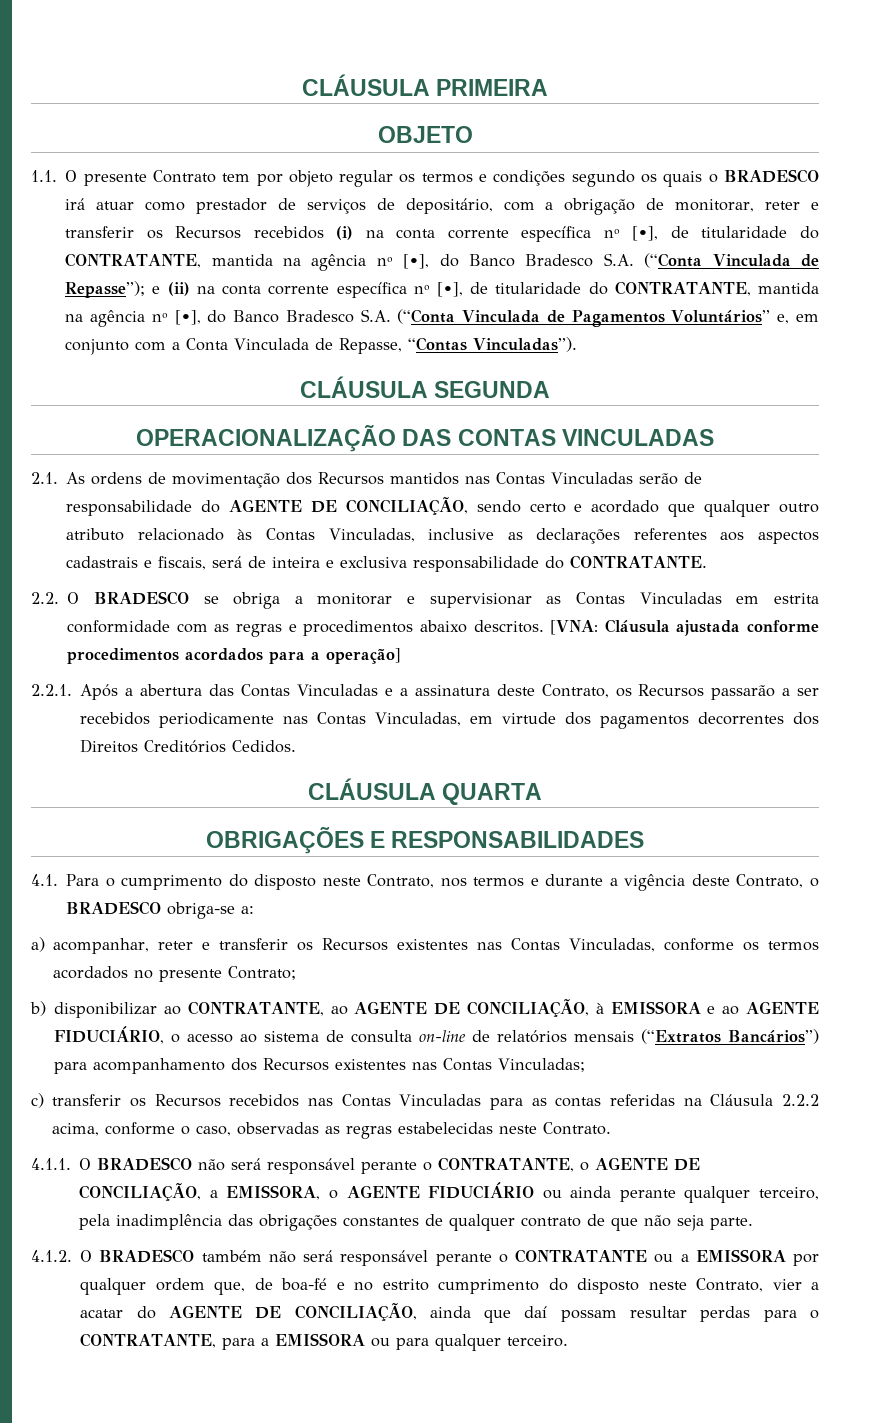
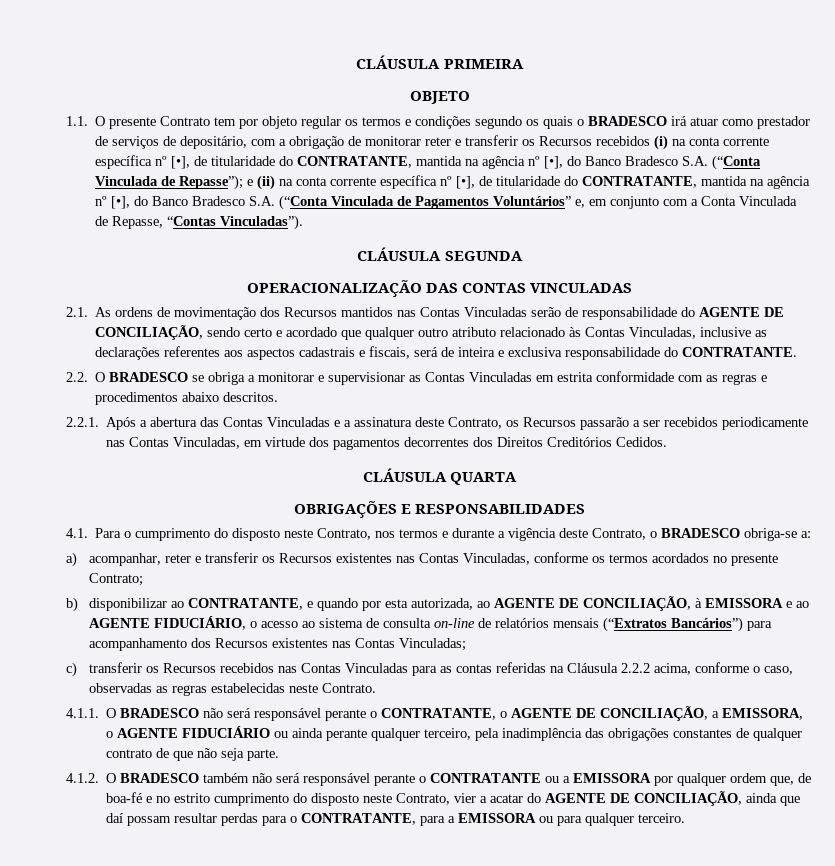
- 1.1. O presente Contrato tem por objeto regular os termos e condições segundo os quais o BRADESCO irá atuar como prestador de serviços de depositário, com a obrigação de monitorar, reter e transferir os Recursos recebidos (i) na conta corrente específica nº [•], de titularidade do CONTRATANTE, mantida na agência nº [•], do Banco Bradesco S.A. (“Conta Vinculada de Repasse”);
+ 1.1. O presente Contrato tem por objeto regular os termos e condições segundo os quais o BRADESCO irá atuar como prestador de serviços de depositário, com a obrigação de monitorar reter e transferir os Recursos recebidos (i) na conta corrente específica nº [•], de titularidade do CONTRATANTE, mantida na agência nº [•], do Banco Bradesco S.A. (“Conta Vinculada de Repasse”);
- [VNA: Cláusula ajustada conforme procedimentos acordados para a operação]
- b) disponibilizar ao CONTRATANTE, ao AGENTE DE CONCILIAÇÃO, à EMISSORA e ao AGENTE FIDUCIÁRIO, o acesso ao sistema de consulta on-line de relatórios mensais (“Extratos Bancários”) para acompanhamento dos Recursos existentes nas Contas Vinculadas;
+ b) disponibilizar ao CONTRATANTE, e quando por esta autorizada, ao AGENTE DE CONCILIAÇÃO, à EMISSORA e ao AGENTE FIDUCIÁRIO, o acesso ao sistema de consulta on-line de relatórios mensais (“Extratos Bancários”) para acompanhamento dos Recursos existentes nas Contas Vinculadas;

